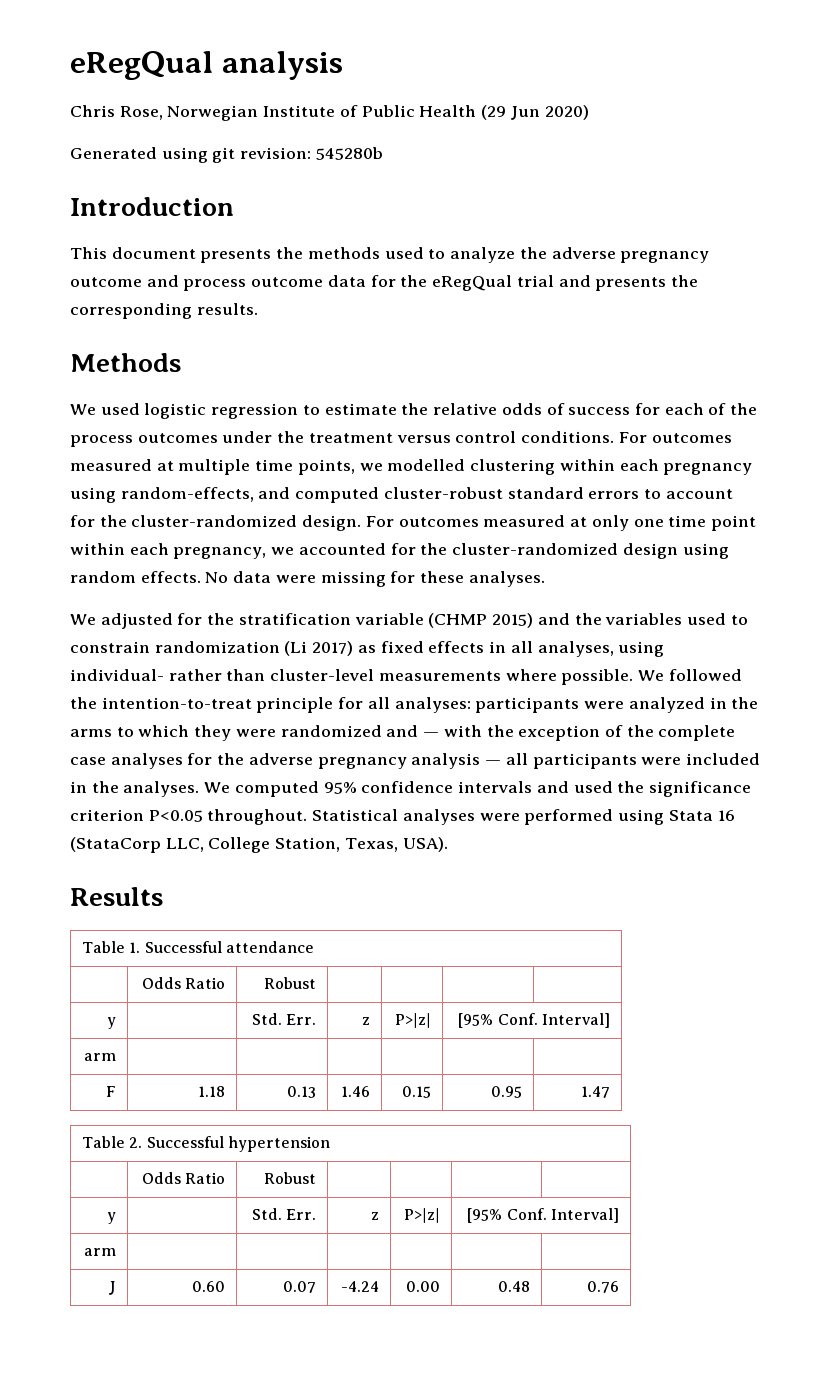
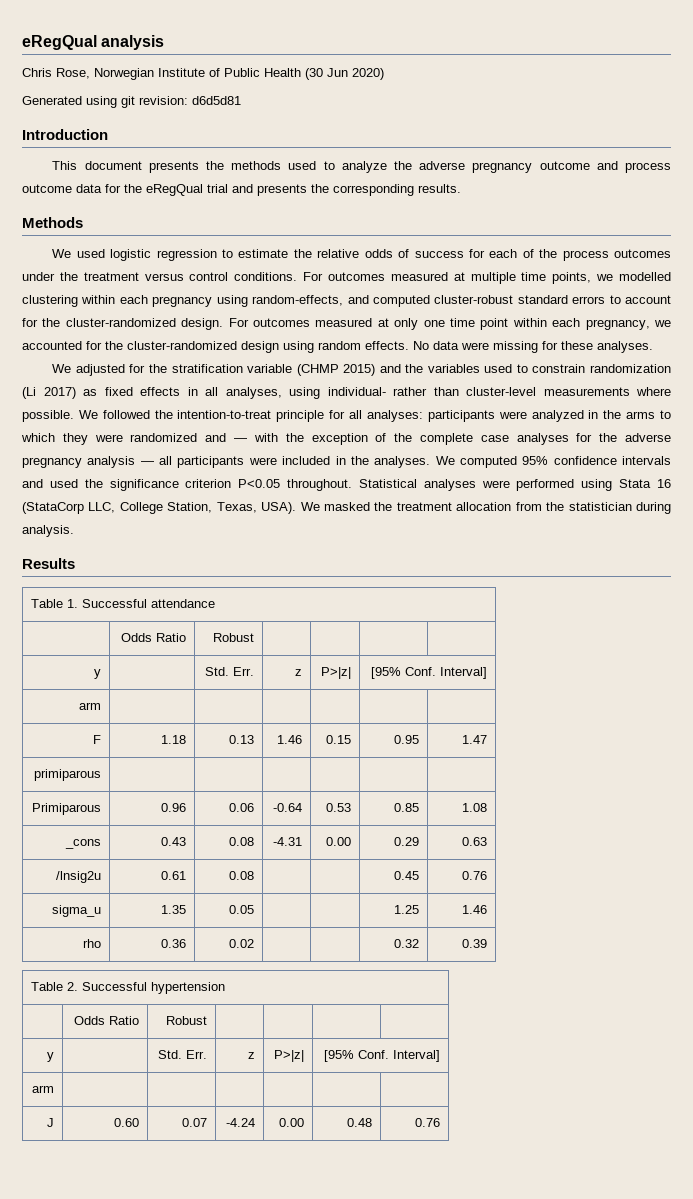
- Chris Rose, Norwegian Institute of Public Health (29 Jun 2020)
+ Chris Rose, Norwegian Institute of Public Health (30 Jun 2020)
- Generated using git revision: 545280b
+ Generated using git revision: d6d5d81
+ We masked the treatment allocation from the statistician during analysis.
+ primiparous | | | | | |
+ Primiparous | 0.96 | 0.06 | -0.64 | 0.53 | 0.85 | 1.08
+ _cons | 0.43 | 0.08 | -4.31 | 0.00 | 0.29 | 0.63
+ /lnsig2u | 0.61 | 0.08 | | | 0.45 | 0.76
+ sigma_u | 1.35 | 0.05 | | | 1.25 | 1.46
+ rho | 0.36 | 0.02 | | | 0.32 | 0.39

